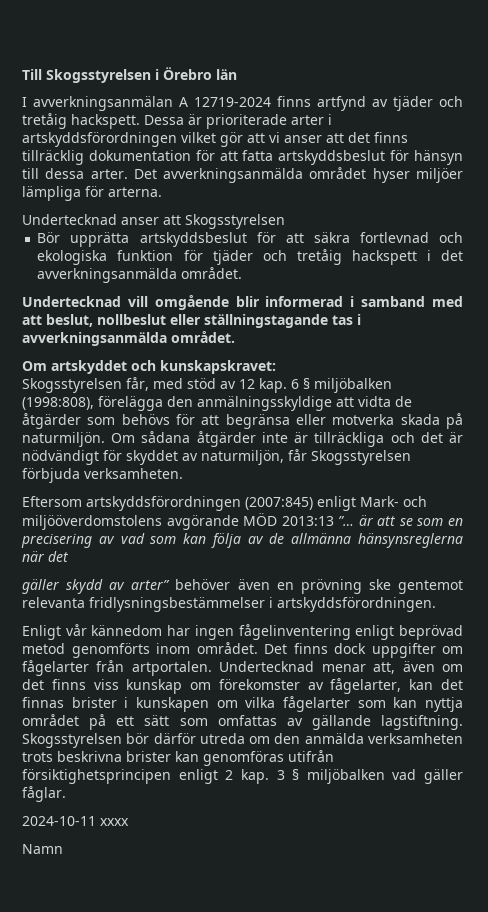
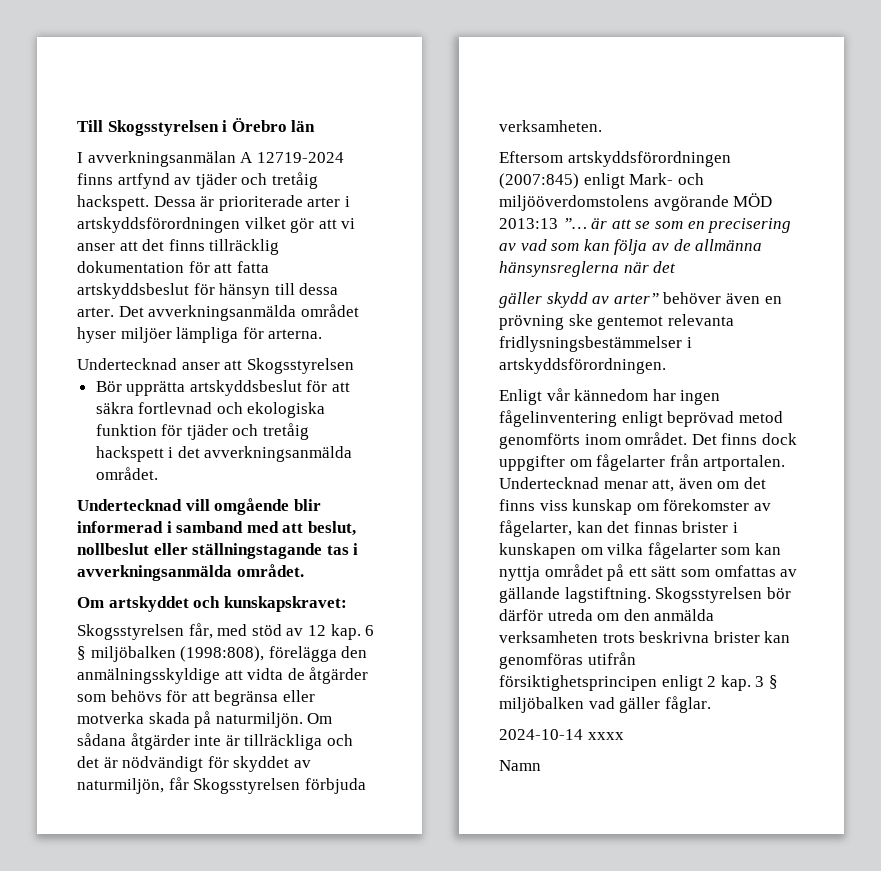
- 2024-10-11 xxxx
+ 2024-10-14 xxxx

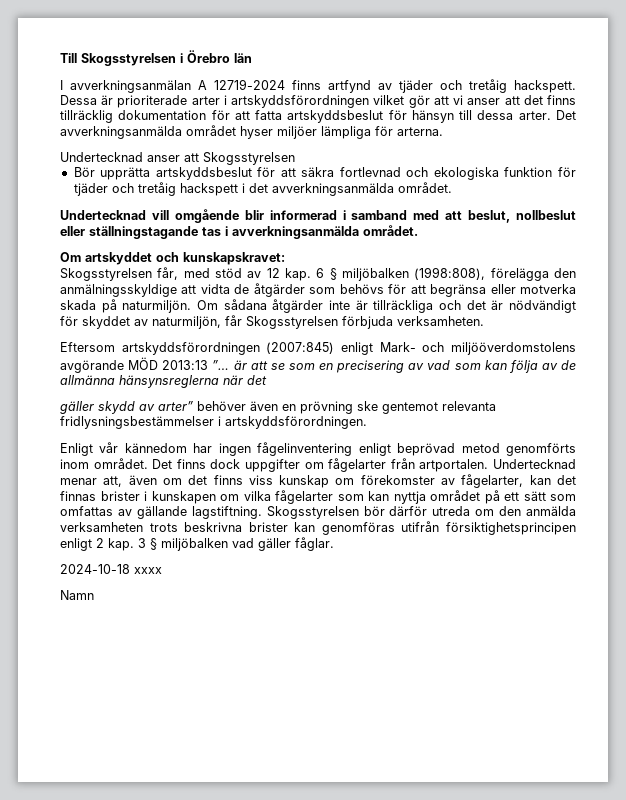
- 2024-10-14 xxxx
+ 2024-10-18 xxxx

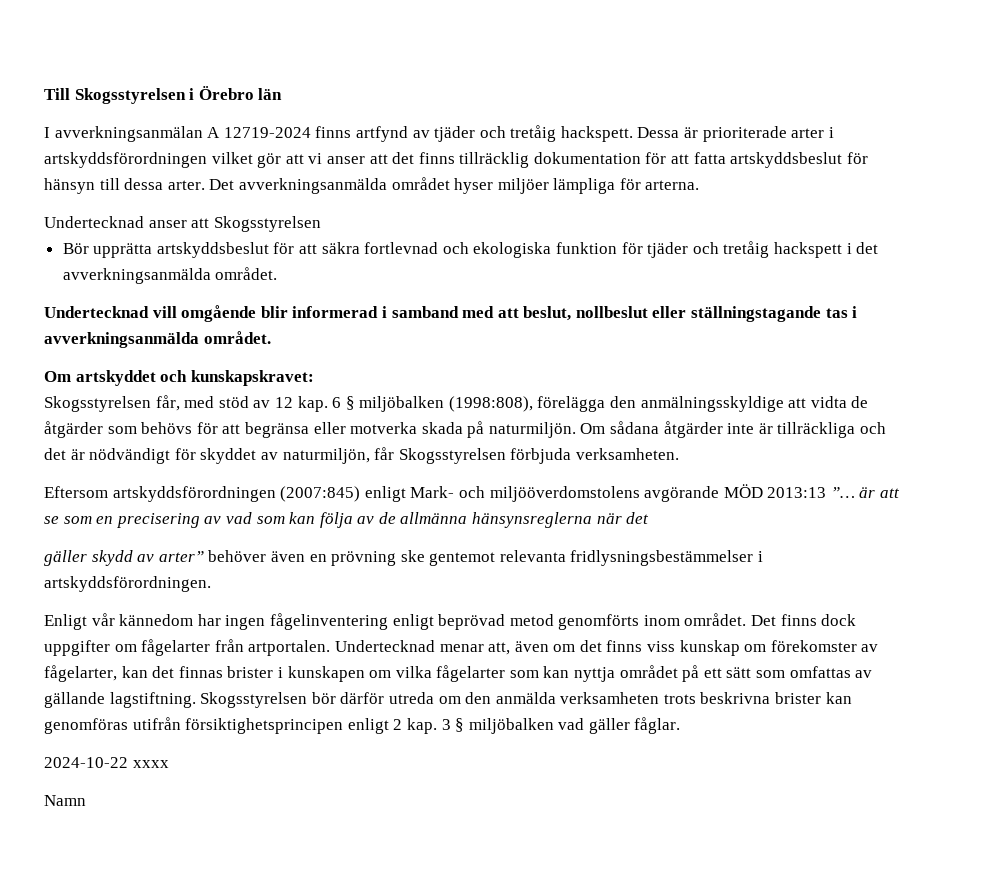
- 2024-10-18 xxxx
+ 2024-10-22 xxxx

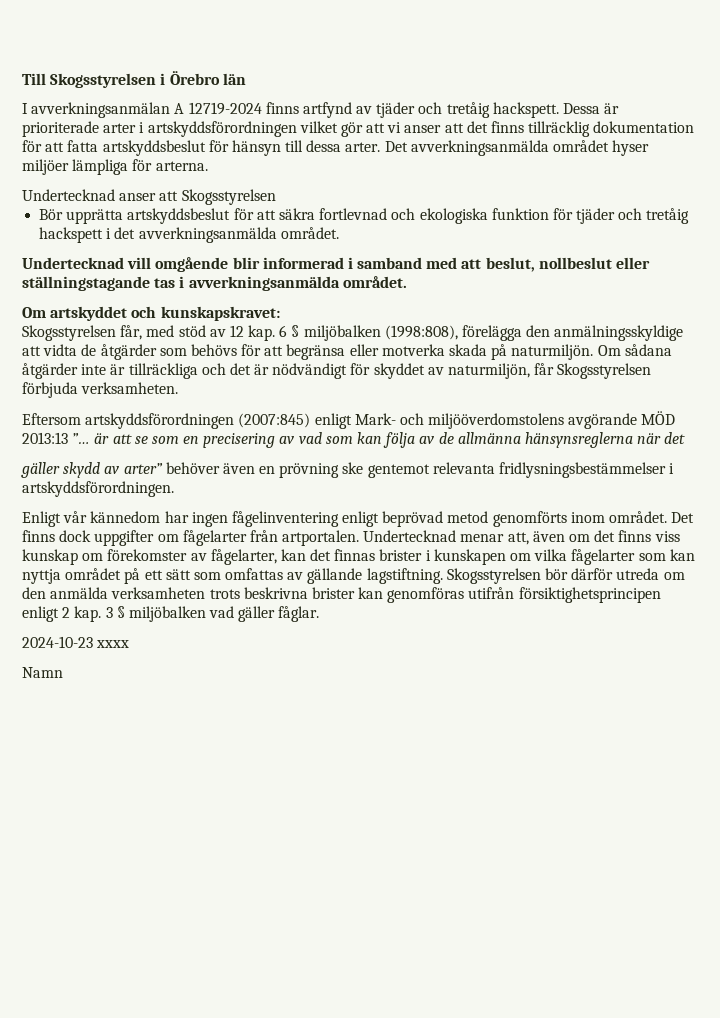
- 2024-10-22 xxxx
+ 2024-10-23 xxxx

